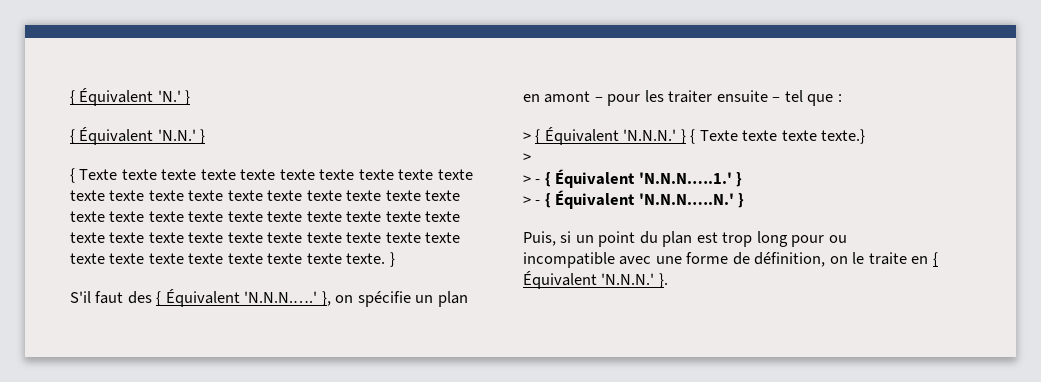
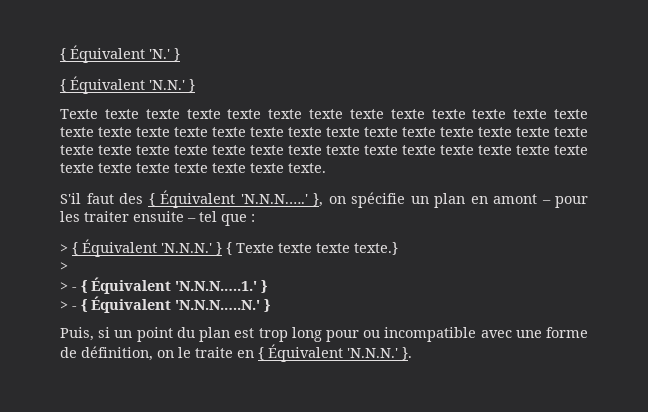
- { Texte texte texte texte texte texte texte texte texte texte texte texte texte texte texte texte texte texte texte texte texte texte texte texte texte texte texte texte texte texte texte texte texte texte texte texte texte texte texte texte texte texte texte texte texte texte texte texte. }
+ Texte texte texte texte texte texte texte texte texte texte texte texte texte texte texte texte texte texte texte texte texte texte texte texte texte texte texte texte texte texte texte texte texte texte texte texte texte texte texte texte texte texte texte texte texte texte texte texte.

